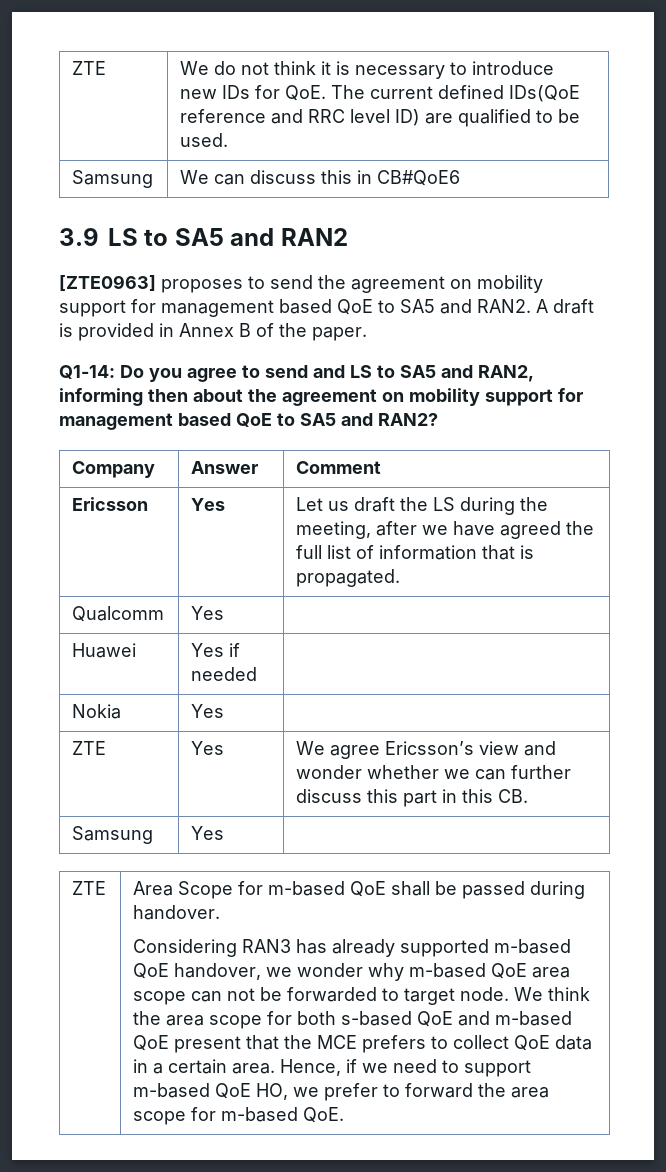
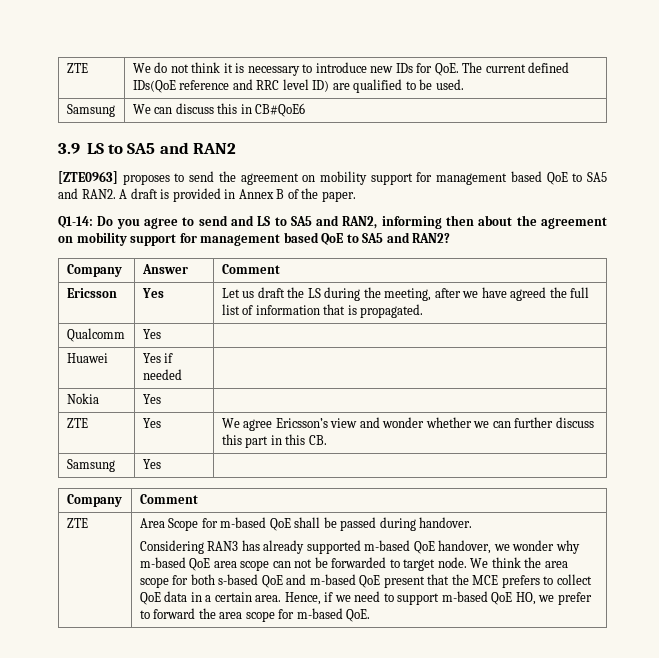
+ Company | Comment

